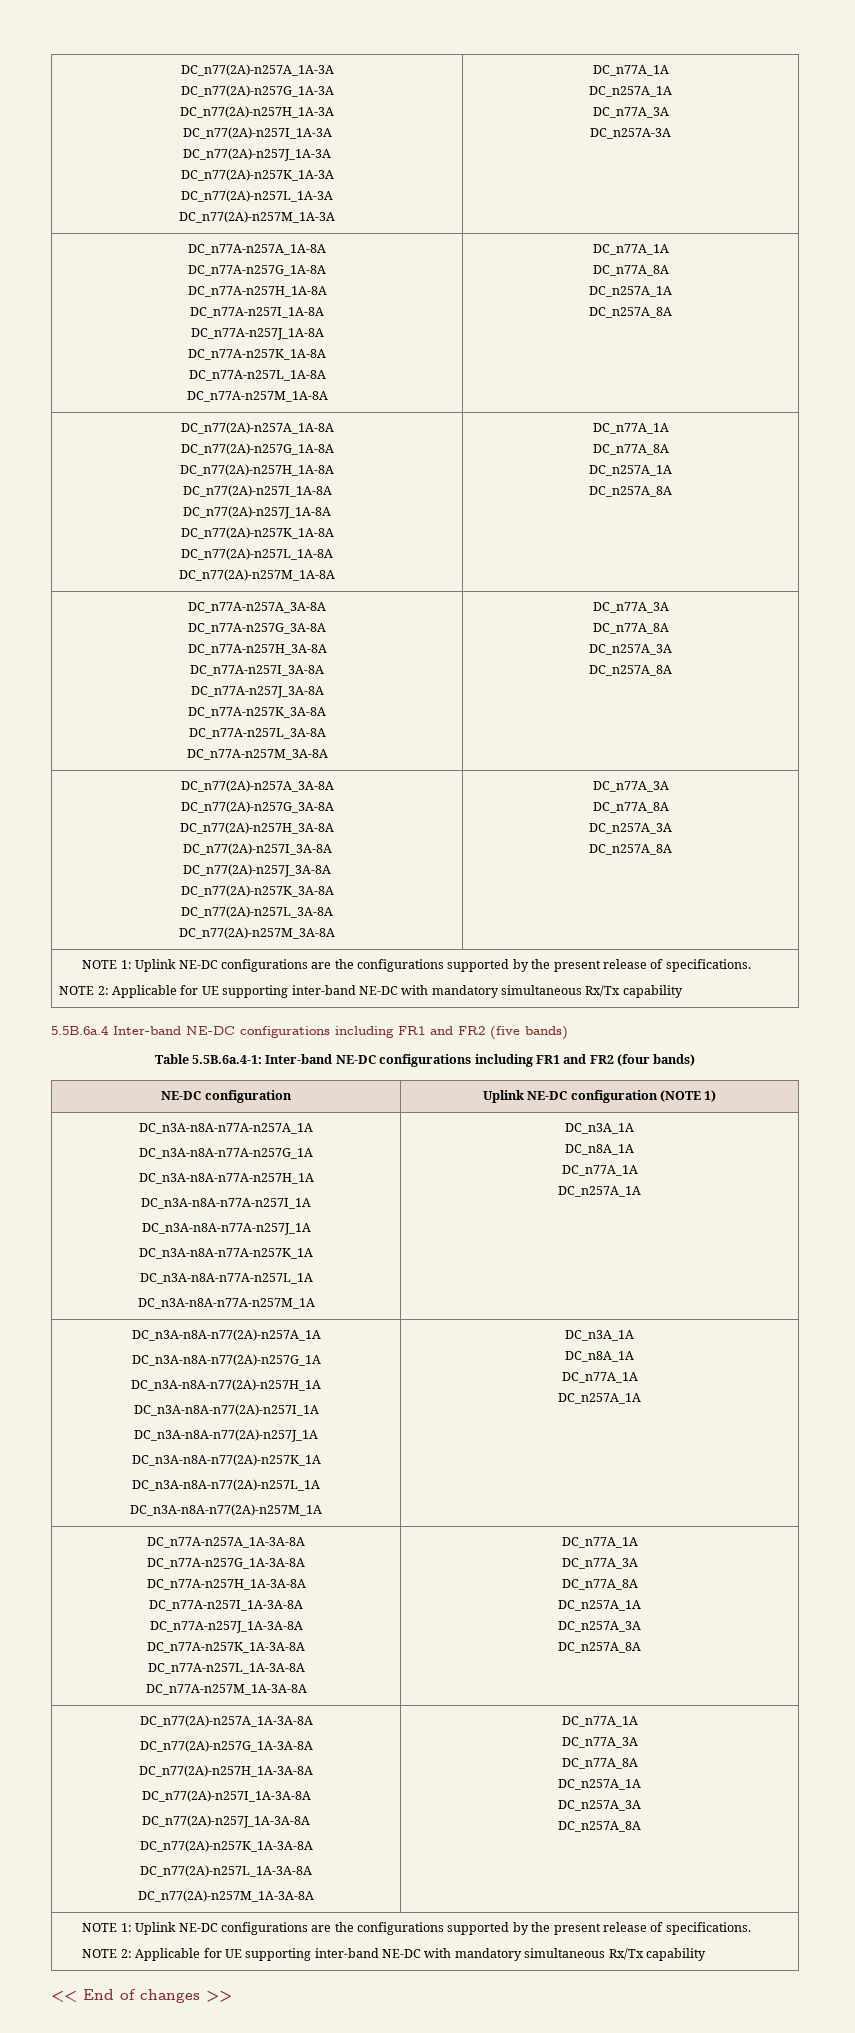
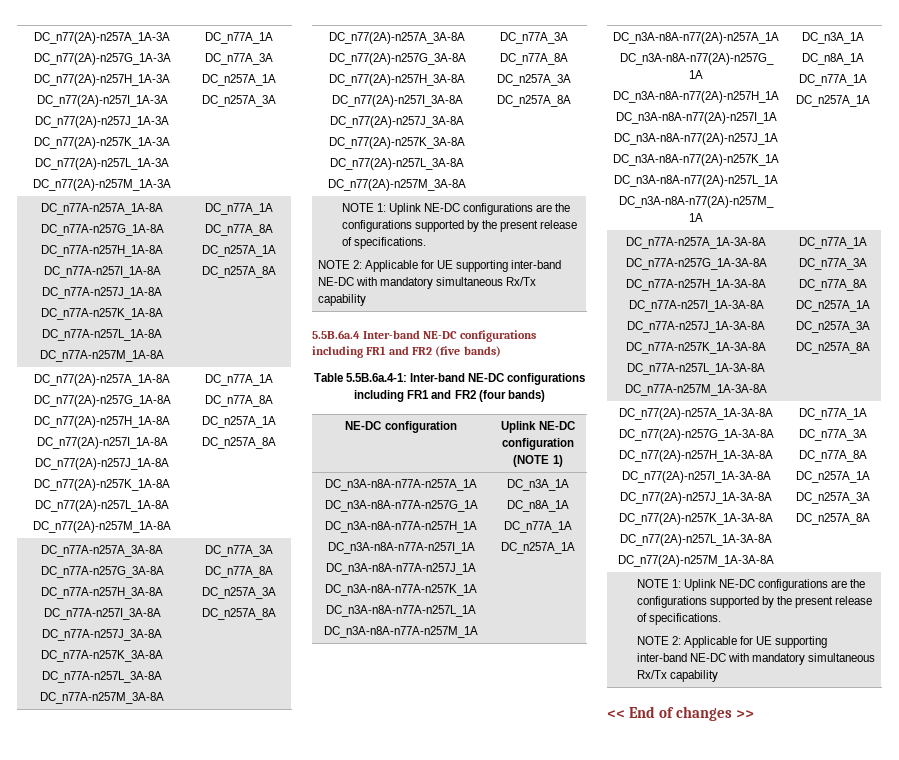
  DC_n77(2A)-n257A_1A-3A
  DC_n77(2A)-n257G_1A-3A
  DC_n77(2A)-n257H_1A-3A
  DC_n77(2A)-n257I_1A-3A
  DC_n77(2A)-n257J_1A-3A
  DC_n77(2A)-n257K_1A-3A
  DC_n77(2A)-n257L_1A-3A
  DC_n77(2A)-n257M_1A-3A | DC_n77A_1A
+ DC_n77A_3A
  DC_n257A_1A
- DC_n77A_3A
- DC_n257A-3A
+ DC_n257A_3A

